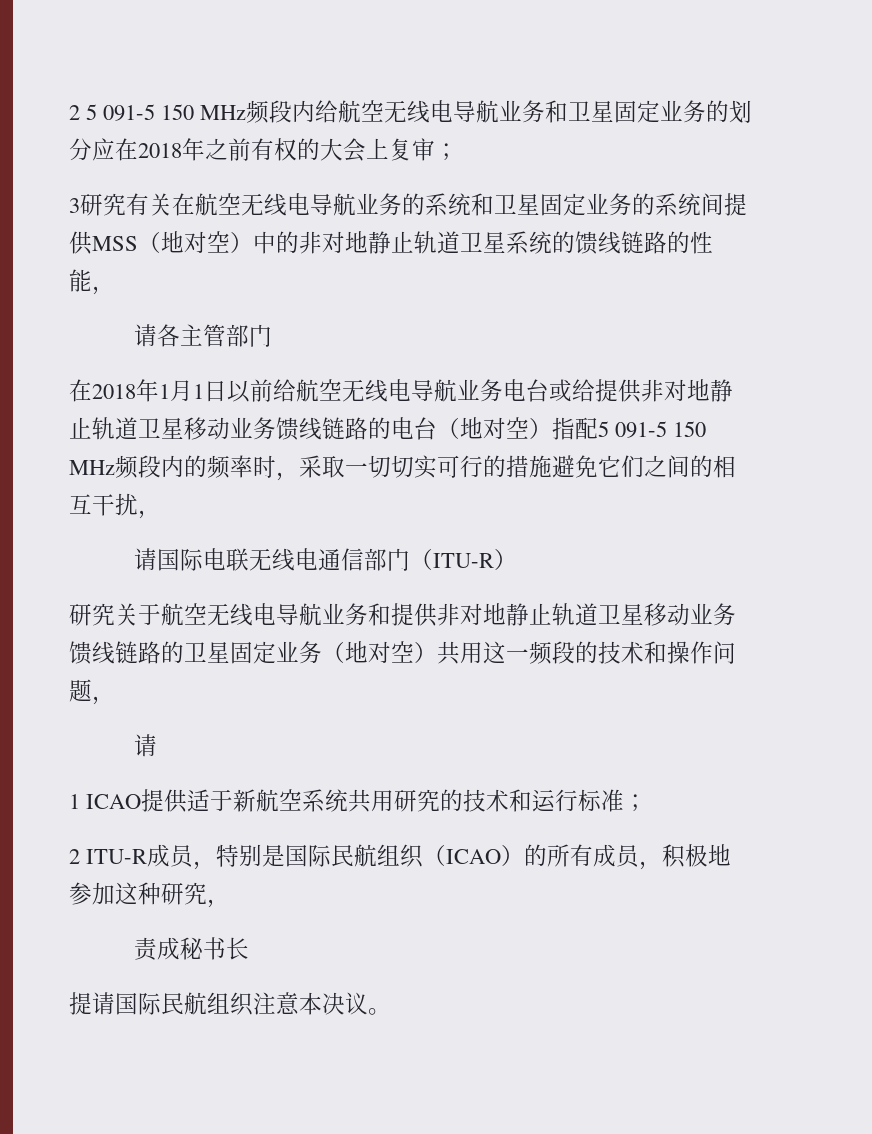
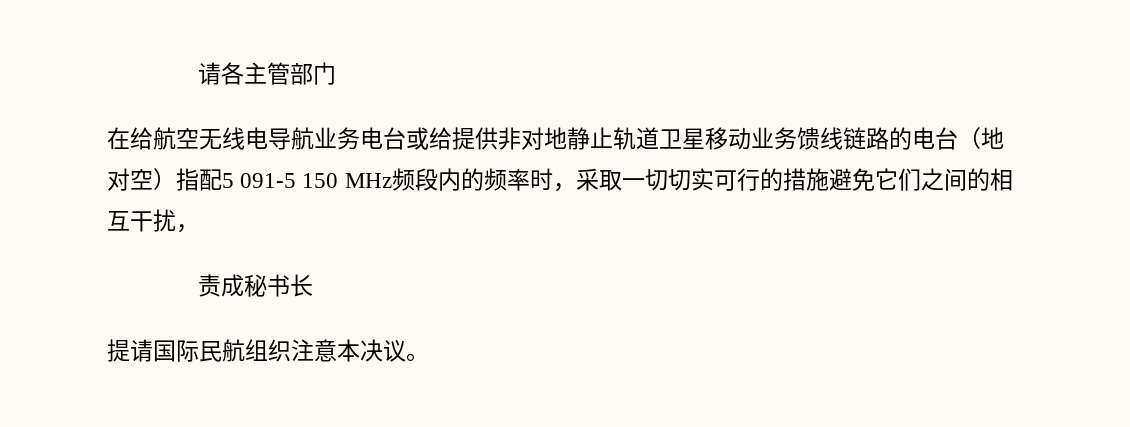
- 2 5 091-5 150 MHz频段内给航空无线电导航业务和卫星固定业务的划分应在2018年之前有权的大会上复审；
- 3研究有关在航空无线电导航业务的系统和卫星固定业务的系统间提供MSS（地对空）中的非对地静止轨道卫星系统的馈线链路的性能，
  请各主管部门
- 在2018年1月1日以前给航空无线电导航业务电台或给提供非对地静止轨道卫星移动业务馈线链路的电台（地对空）指配5 091-5 150 MHz频段内的频率时，采取一切切实可行的措施避免它们之间的相互干扰，
+ 在给航空无线电导航业务电台或给提供非对地静止轨道卫星移动业务馈线链路的电台（地对空）指配5 091-5 150 MHz频段内的频率时，采取一切切实可行的措施避免它们之间的相互干扰，
- 请国际电联无线电通信部门（ITU-R）
- 研究关于航空无线电导航业务和提供非对地静止轨道卫星移动业务馈线链路的卫星固定业务（地对空）共用这一频段的技术和操作问题，
- 请
- 1 ICAO提供适于新航空系统共用研究的技术和运行标准；
- 2 ITU-R成员，特别是国际民航组织（ICAO）的所有成员，积极地参加这种研究，

